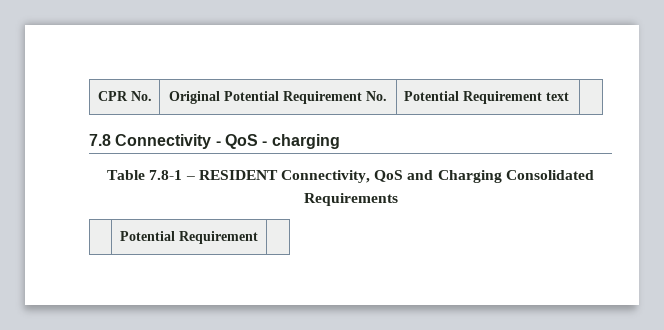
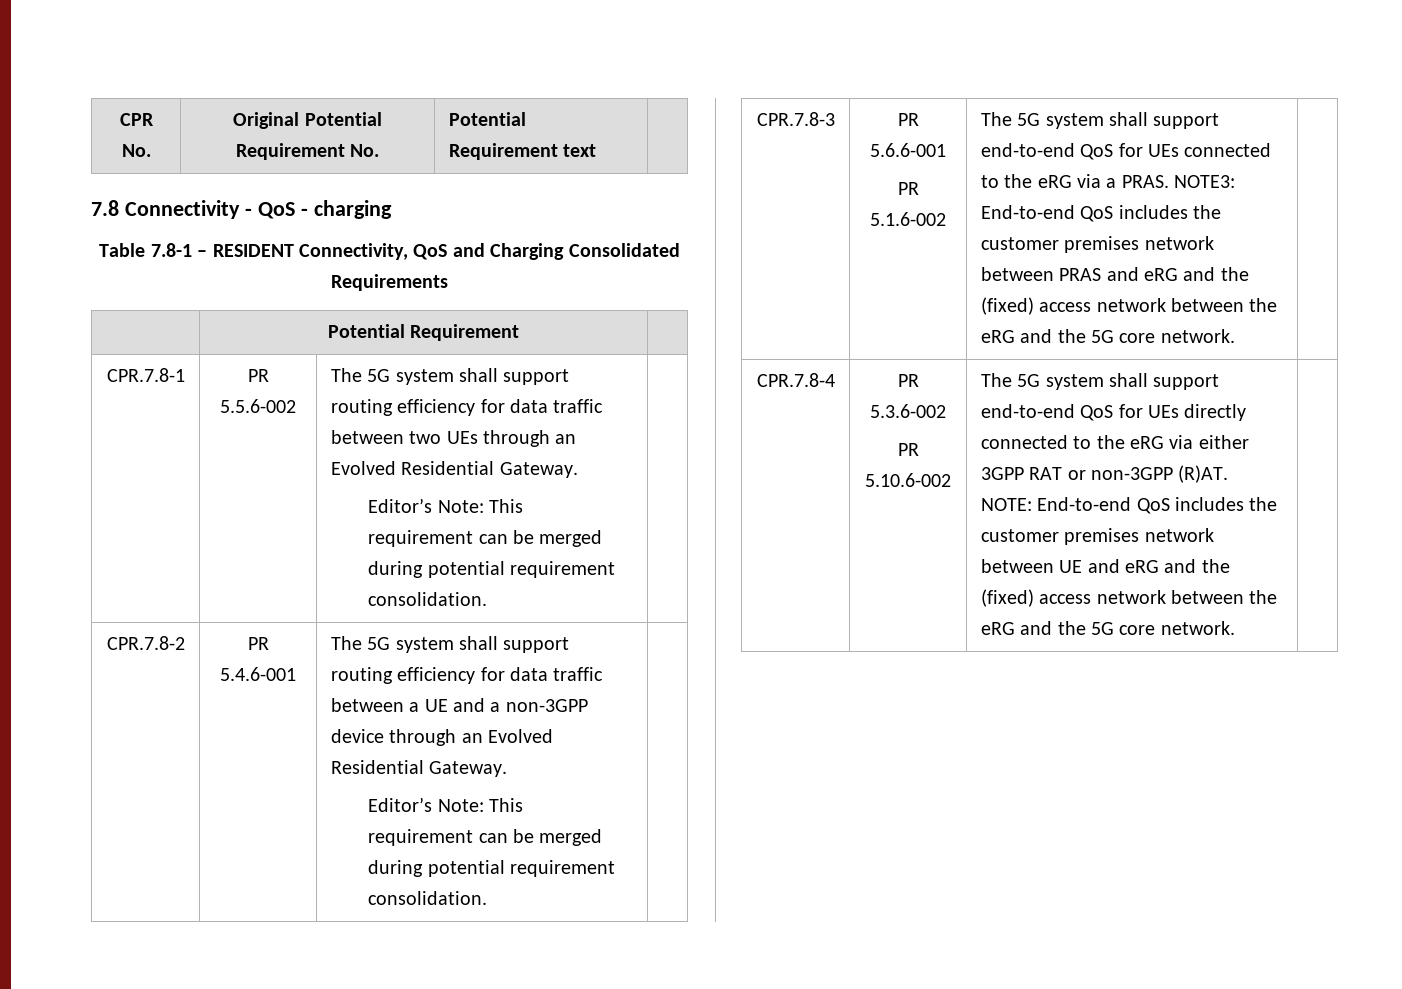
+ CPR.7.8-1 | PR 5.5.6-002 | The 5G system shall support routing efficiency for data traffic between two UEs through an Evolved Residential Gateway.
+ Editor’s Note: This requirement can be merged during potential requirement consolidation. |
+ CPR.7.8-2 | PR 5.4.6-001 | The 5G system shall support routing efficiency for data traffic between a UE and a non-3GPP device through an Evolved Residential Gateway.
+ Editor’s Note: This requirement can be merged during potential requirement consolidation. |
+ CPR.7.8-3 | PR 5.6.6-001
+ PR 5.1.6-002 | The 5G system shall support end-to-end QoS for UEs connected to the eRG via a PRAS. NOTE3: End-to-end QoS includes the customer premises network between PRAS and eRG and the (fixed) access network between the eRG and the 5G core network. |
+ CPR.7.8-4 | PR 5.3.6-002
+ PR 5.10.6-002 | The 5G system shall support end-to-end QoS for UEs directly connected to the eRG via either 3GPP RAT or non-3GPP (R)AT. NOTE: End-to-end QoS includes the customer premises network between UE and eRG and the (fixed) access network between the eRG and the 5G core network.

